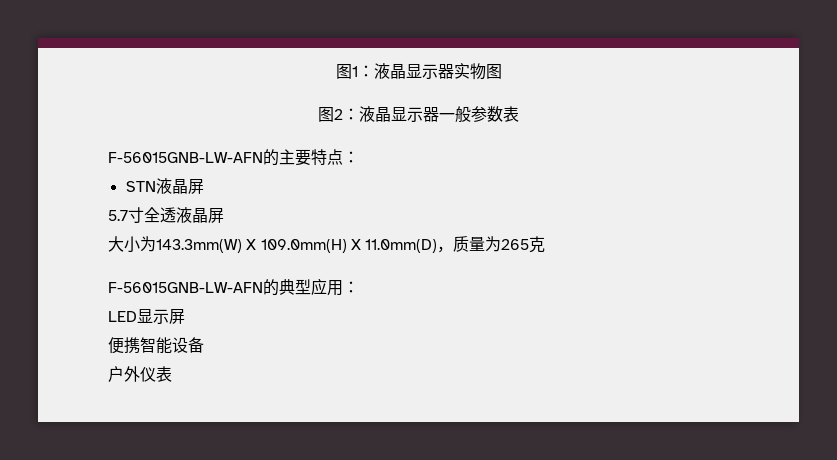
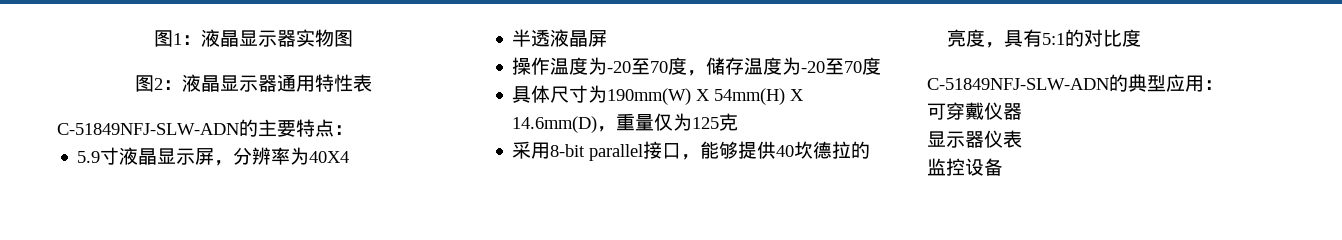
- 图2：液晶显示器一般参数表
- F-56015GNB-LW-AFN的主要特点：
+ 图2：液晶显示器通用特性表
+ C-51849NFJ-SLW-ADN的主要特点：
- STN液晶屏
- 5.7寸全透液晶屏
- 大小为143.3mm(W) X 109.0mm(H) X 11.0mm(D)，质量为265克
- F-56015GNB-LW-AFN的典型应用：
- LED显示屏
- 便携智能设备
+ 5.9寸液晶显示屏，分辨率为40X4
+ 半透液晶屏
+ 操作温度为-20至70度，储存温度为-20至70度
+ 具体尺寸为190mm(W) X 54mm(H) X 14.6mm(D)，重量仅为125克
+ 采用8-bit parallel接口，能够提供40坎德拉的亮度，具有5:1的对比度
+ C-51849NFJ-SLW-ADN的典型应用：
+ 可穿戴仪器
+ 显示器仪表
+ 监控设备
- 户外仪表

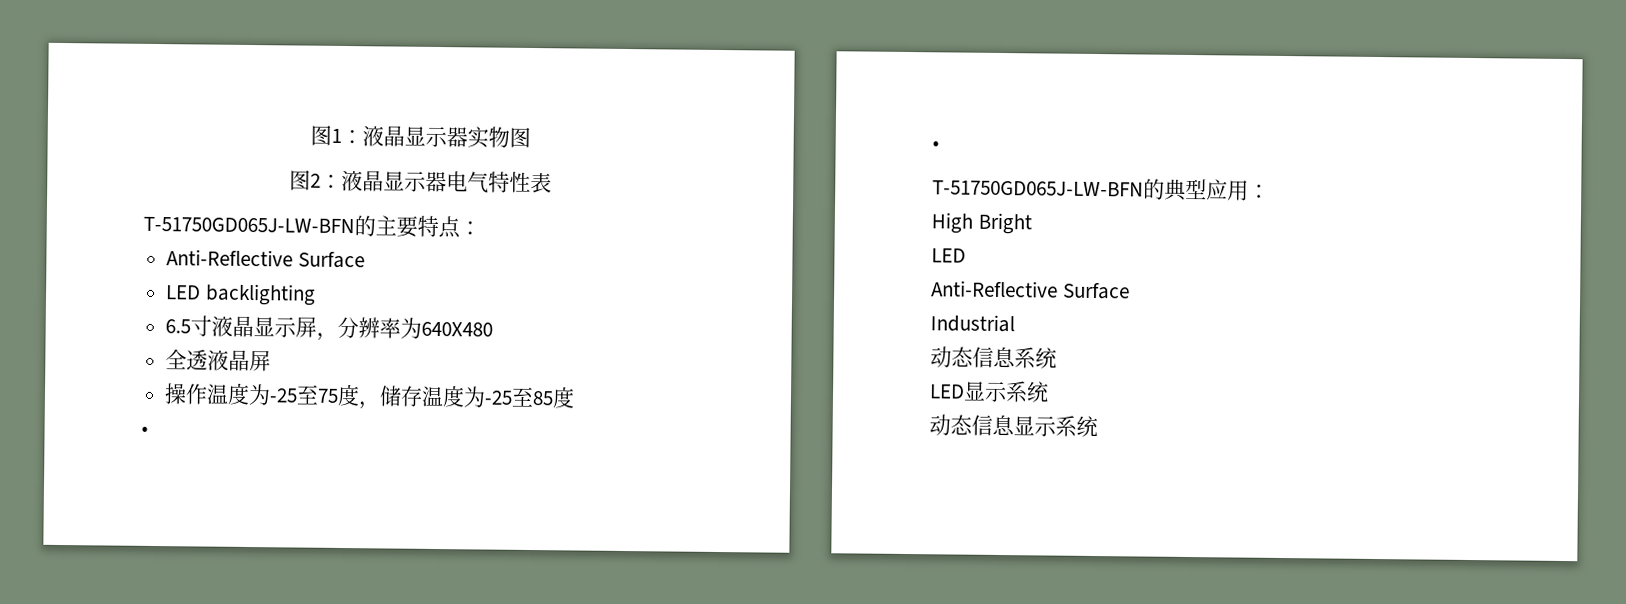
- 图2：液晶显示器通用特性表
+ 图2：液晶显示器电气特性表
- C-51849NFJ-SLW-ADN的主要特点：
- 5.9寸液晶显示屏，分辨率为40X4
- 半透液晶屏
+ T-51750GD065J-LW-BFN的主要特点：
+ Anti-Reflective Surface
+ LED backlighting
+ 6.5寸液晶显示屏，分辨率为640X480
+ 全透液晶屏
- 操作温度为-20至70度，储存温度为-20至70度
- 具体尺寸为190mm(W) X 54mm(H) X 14.6mm(D)，重量仅为125克
- 采用8-bit parallel接口，能够提供40坎德拉的亮度，具有5:1的对比度
- C-51849NFJ-SLW-ADN的典型应用：
- 可穿戴仪器
- 显示器仪表
- 监控设备
+ 操作温度为-25至75度，储存温度为-25至85度
+ •
+ •
+ T-51750GD065J-LW-BFN的典型应用：
+ High Bright
+ LED
+ Anti-Reflective Surface
+ Industrial
+ 动态信息系统
+ LED显示系统
+ 动态信息显示系统

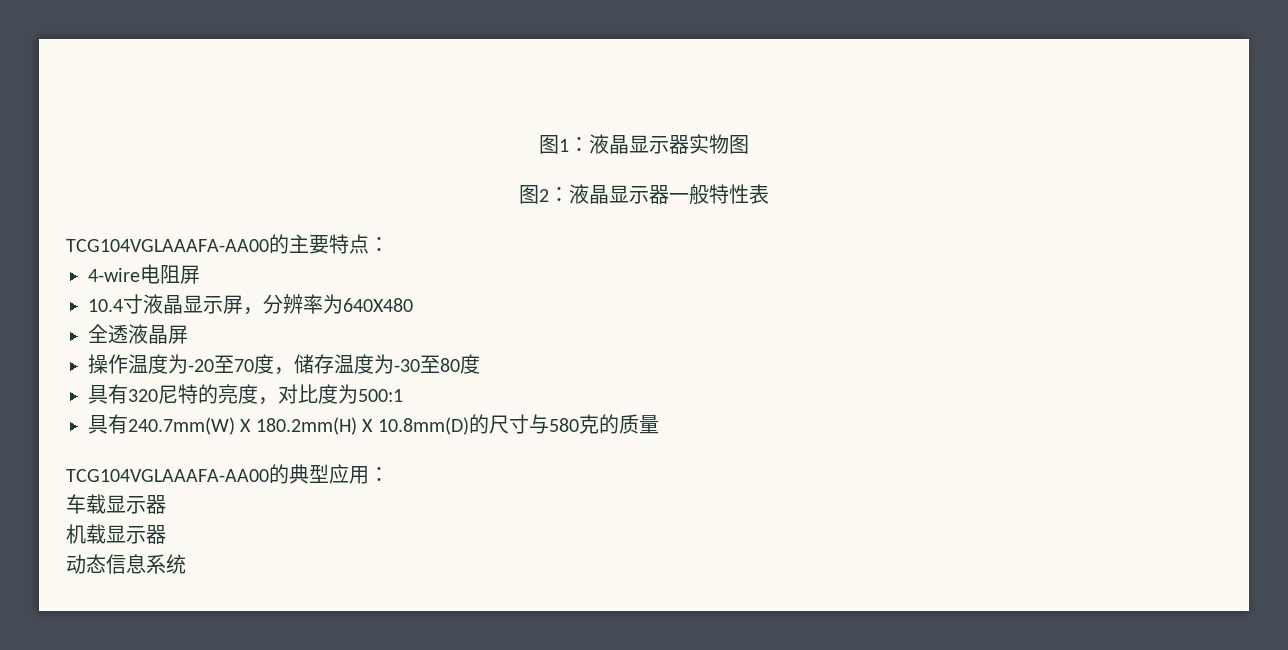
- 图2：液晶显示器电气特性表
+ 图2：液晶显示器一般特性表
- T-51750GD065J-LW-BFN的主要特点：
- Anti-Reflective Surface
- LED backlighting
- 6.5寸液晶显示屏，分辨率为640X480
+ TCG104VGLAAAFA-AA00的主要特点：
+ 4-wire电阻屏
+ 10.4寸液晶显示屏，分辨率为640X480
- 操作温度为-25至75度，储存温度为-25至85度
- •
- •
- T-51750GD065J-LW-BFN的典型应用：
- High Bright
- LED
- Anti-Reflective Surface
- Industrial
+ 操作温度为-20至70度，储存温度为-30至80度
+ 具有320尼特的亮度，对比度为500:1
+ 具有240.7mm(W) X 180.2mm(H) X 10.8mm(D)的尺寸与580克的质量
+ TCG104VGLAAAFA-AA00的典型应用：
+ 车载显示器
+ 机载显示器
  动态信息系统
- LED显示系统
- 动态信息显示系统

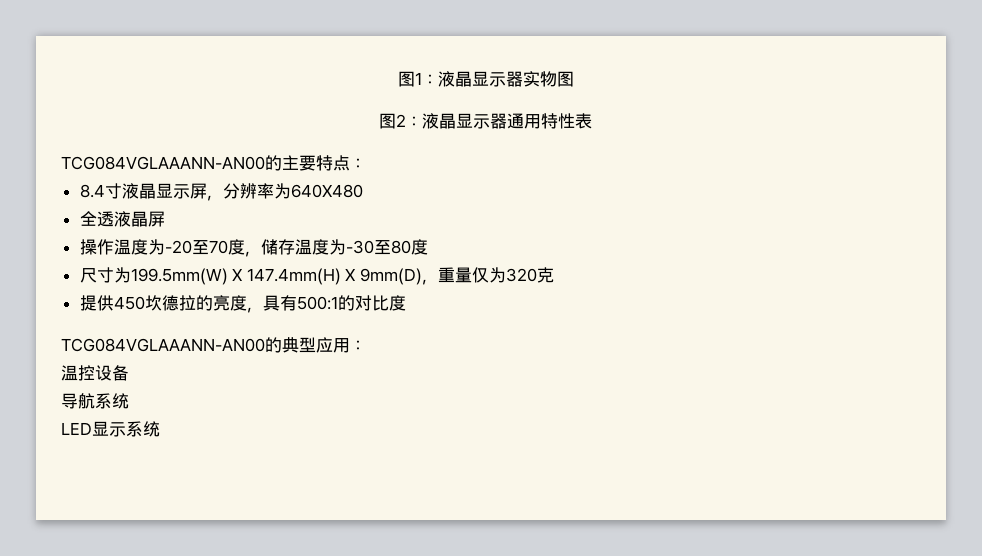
- 图2：液晶显示器一般特性表
+ 图2：液晶显示器通用特性表
- TCG104VGLAAAFA-AA00的主要特点：
+ TCG084VGLAAANN-AN00的主要特点：
- 4-wire电阻屏
- 10.4寸液晶显示屏，分辨率为640X480
+ 8.4寸液晶显示屏，分辨率为640X480
- 具有320尼特的亮度，对比度为500:1
- 具有240.7mm(W) X 180.2mm(H) X 10.8mm(D)的尺寸与580克的质量
- TCG104VGLAAAFA-AA00的典型应用：
- 车载显示器
- 机载显示器
- 动态信息系统
+ 尺寸为199.5mm(W) X 147.4mm(H) X 9mm(D)，重量仅为320克
+ 提供450坎德拉的亮度，具有500:1的对比度
+ TCG084VGLAAANN-AN00的典型应用：
+ 温控设备
+ 导航系统
+ LED显示系统

